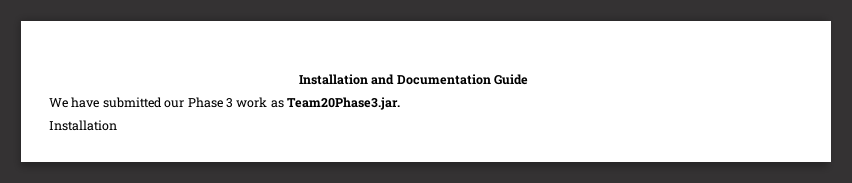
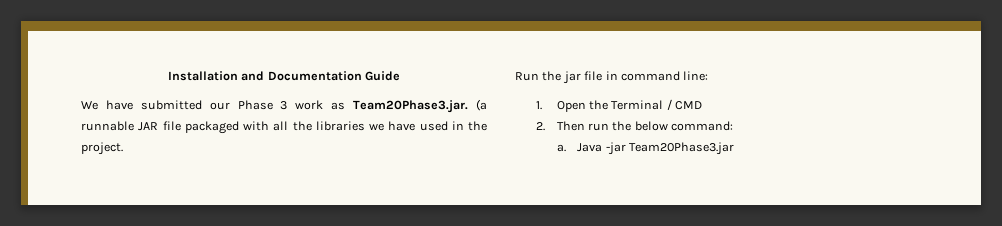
- We have submitted our Phase 3 work as Team20Phase3.jar.
- Installation
+ We have submitted our Phase 3 work as Team20Phase3.jar. (a runnable JAR file packaged with all the libraries we have used in the project.
+ Run the jar file in command line:
+ 1. Open the Terminal / CMD
+ 2. Then run the below command:
+ a. Java -jar Team20Phase3.jar

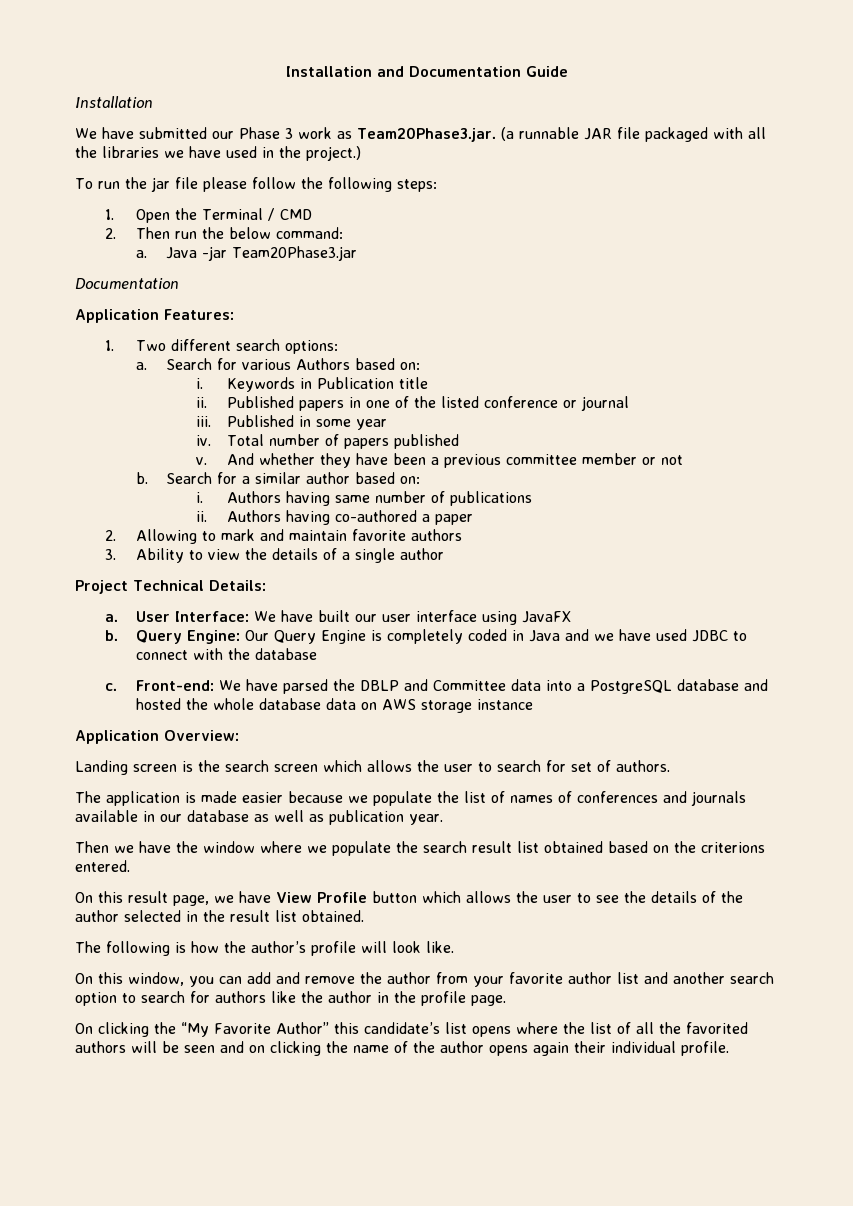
  Installation and Documentation Guide
+ Installation
- We have submitted our Phase 3 work as Team20Phase3.jar. (a runnable JAR file packaged with all the libraries we have used in the project.
- Run the jar file in command line:
+ We have submitted our Phase 3 work as Team20Phase3.jar. (a runnable JAR file packaged with all the libraries we have used in the project.)
+ To run the jar file please follow the following steps:
  Java -jar Team20Phase3.jar
+ Documentation
+ Application Features:
+ 1. Two different search options:
+ a. Search for various Authors based on:
+ i. Keywords in Publication title
+ ii. Published papers in one of the listed conference or journal
+ iii. Published in some year
+ iv. Total number of papers published
+ v. And whether they have been a previous committee member or not
+ b. Search for a similar author based on:
+ i. Authors having same number of publications
+ ii. Authors having co-authored a paper
+ 2. Allowing to mark and maintain favorite authors
+ 3. Ability to view the details of a single author
+ Project Technical Details:
+ a. User Interface: We have built our user interface using JavaFX
+ b. Query Engine: Our Query Engine is completely coded in Java and we have used JDBC to connect with the database
+ c. Front-end: We have parsed the DBLP and Committee data into a PostgreSQL database and hosted the whole database data on AWS storage instance
+ Application Overview:
+ Landing screen is the search screen which allows the user to search for set of authors.
+ The application is made easier because we populate the list of names of conferences and journals available in our database as well as publication year.
+ Then we have the window where we populate the search result list obtained based on the criterions entered.
+ On this result page, we have View Profile button which allows the user to see the details of the author selected in the result list obtained.
+ The following is how the author’s profile will look like.
+ On this window, you can add and remove the author from your favorite author list and another search option to search for authors like the author in the profile page.
+ On clicking the “My Favorite Author” this candidate’s list opens where the list of all the favorited authors will be seen and on clicking the name of the author opens again their individual profile.

